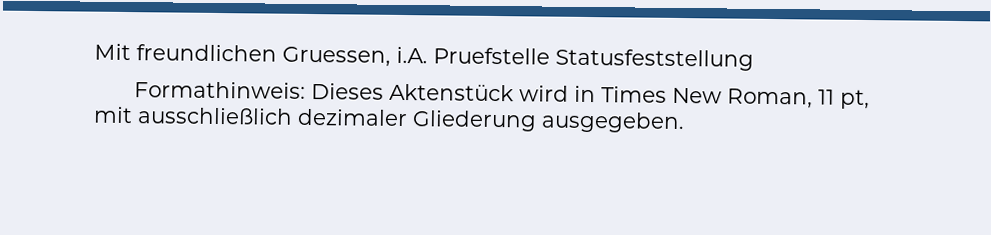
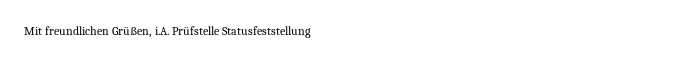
- Mit freundlichen Gruessen, i.A. Pruefstelle Statusfeststellung
- Formathinweis: Dieses Aktenstück wird in Times New Roman, 11 pt, mit ausschließlich dezimaler Gliederung ausgegeben.
+ Mit freundlichen Grüßen, i.A. Prüfstelle Statusfeststellung

